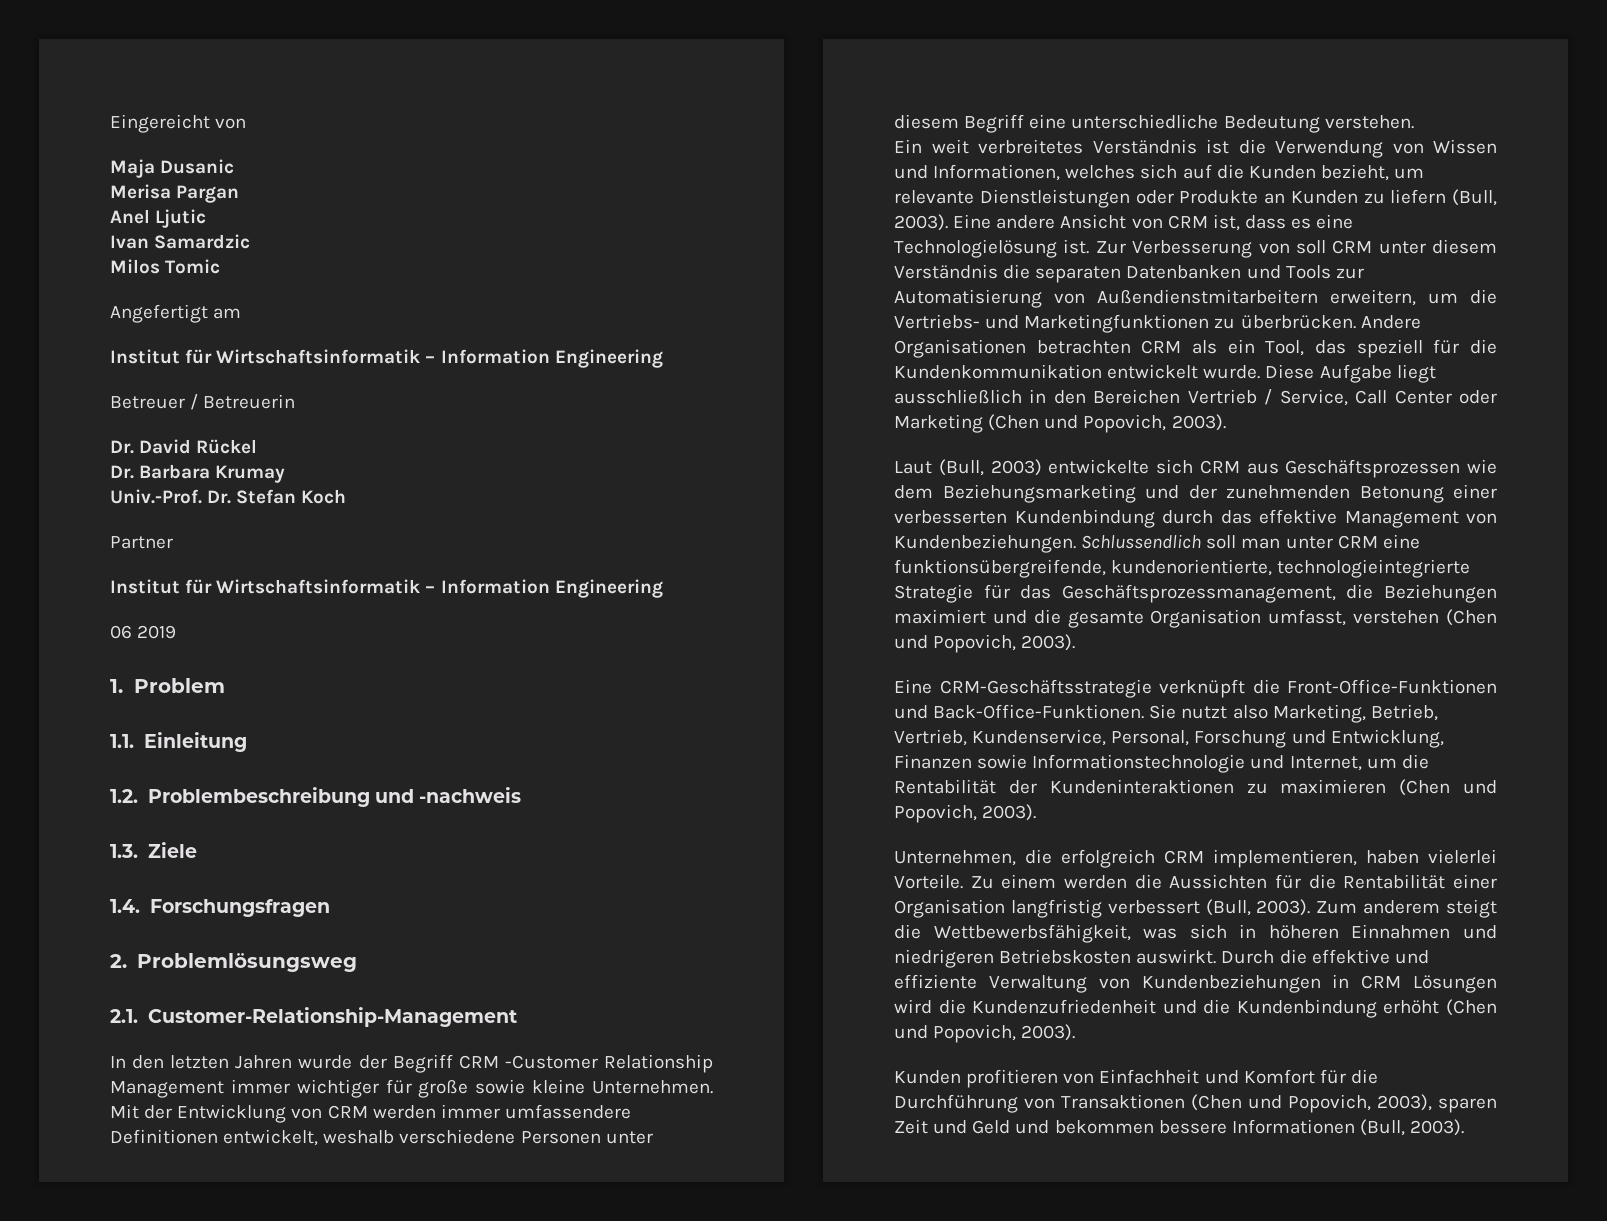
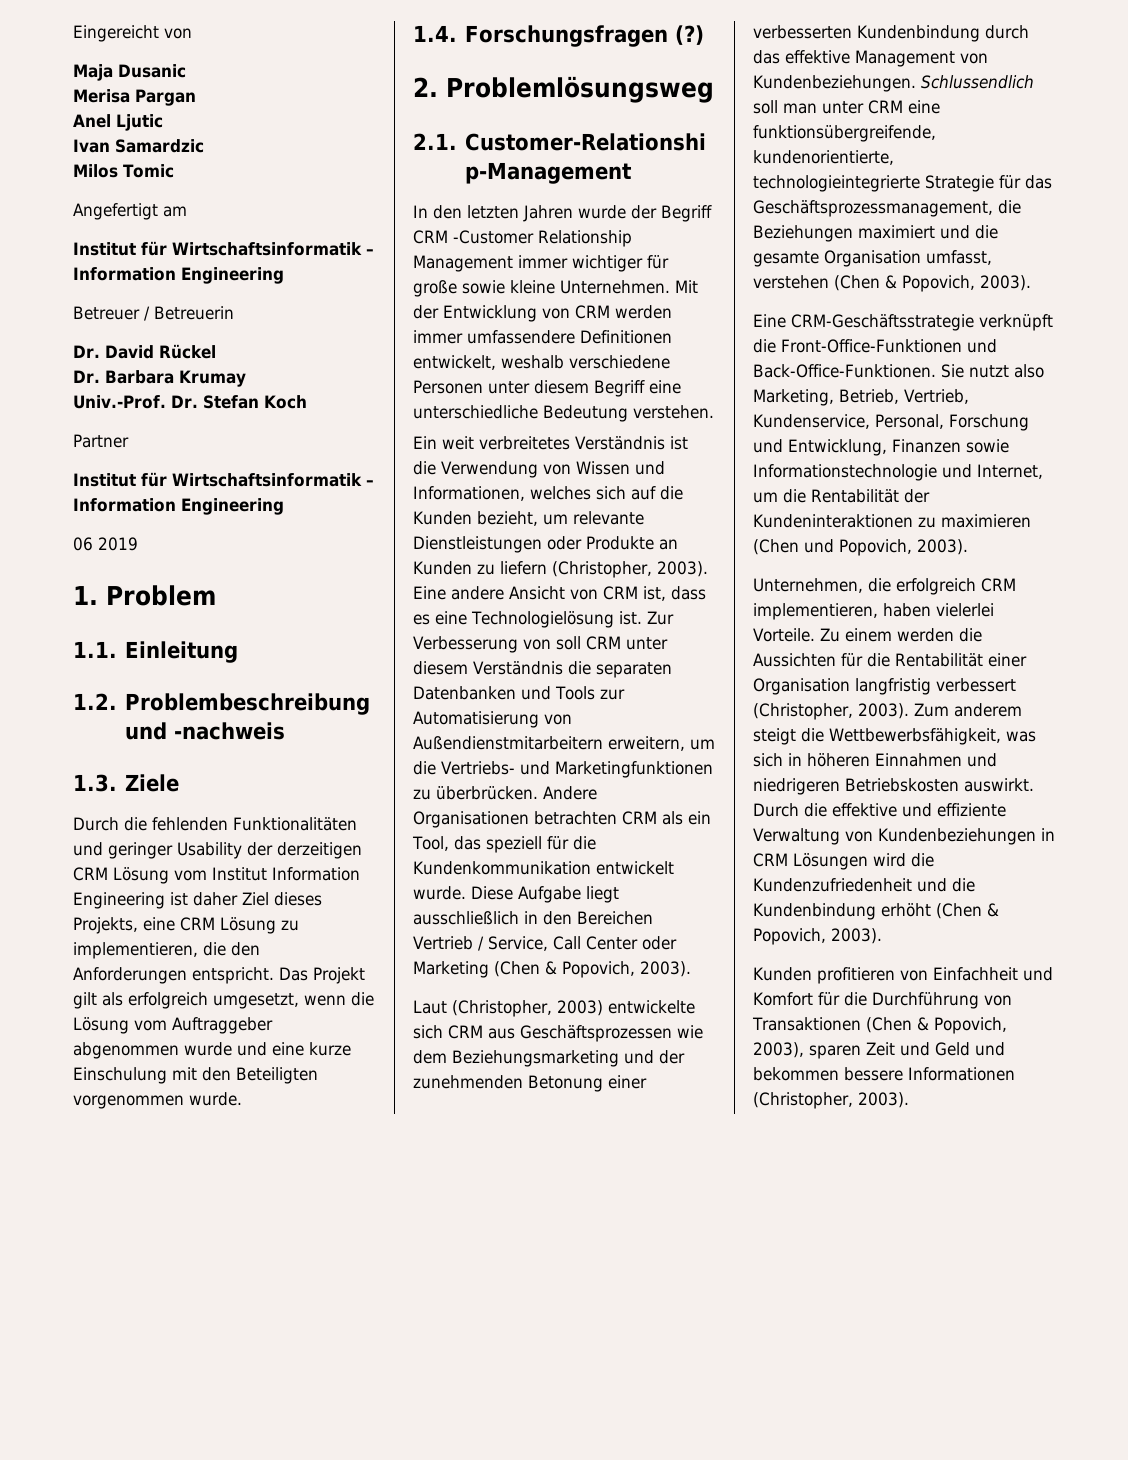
+ Durch die fehlenden Funktionalitäten und geringer Usability der derzeitigen CRM Lösung vom Institut Information Engineering ist daher Ziel dieses Projekts, eine CRM Lösung zu implementieren, die den Anforderungen entspricht. Das Projekt gilt als erfolgreich umgesetzt, wenn die Lösung vom Auftraggeber abgenommen wurde und eine kurze Einschulung mit den Beteiligten vorgenommen wurde.
- 1.4. Forschungsfragen
+ 1.4. Forschungsfragen (?)
- Ein weit verbreitetes Verständnis ist die Verwendung von Wissen und Informationen, welches sich auf die Kunden bezieht, um relevante Dienstleistungen oder Produkte an Kunden zu liefern (Bull, 2003).
+ Ein weit verbreitetes Verständnis ist die Verwendung von Wissen und Informationen, welches sich auf die Kunden bezieht, um relevante Dienstleistungen oder Produkte an Kunden zu liefern (Christopher, 2003).
- Diese Aufgabe liegt ausschließlich in den Bereichen Vertrieb / Service, Call Center oder Marketing (Chen und Popovich, 2003).
+ Diese Aufgabe liegt ausschließlich in den Bereichen Vertrieb / Service, Call Center oder Marketing (Chen & Popovich, 2003).
- Laut (Bull, 2003) entwickelte sich CRM aus Geschäftsprozessen wie dem Beziehungsmarketing und der zunehmenden Betonung einer verbesserten Kundenbindung durch das effektive Management von Kundenbeziehungen.
+ Laut (Christopher, 2003) entwickelte sich CRM aus Geschäftsprozessen wie dem Beziehungsmarketing und der zunehmenden Betonung einer verbesserten Kundenbindung durch das effektive Management von Kundenbeziehungen.
- Schlussendlich soll man unter CRM eine funktionsübergreifende, kundenorientierte, technologieintegrierte Strategie für das Geschäftsprozessmanagement, die Beziehungen maximiert und die gesamte Organisation umfasst, verstehen (Chen und Popovich, 2003).
+ Schlussendlich soll man unter CRM eine funktionsübergreifende, kundenorientierte, technologieintegrierte Strategie für das Geschäftsprozessmanagement, die Beziehungen maximiert und die gesamte Organisation umfasst, verstehen (Chen & Popovich, 2003).
- Zu einem werden die Aussichten für die Rentabilität einer Organisation langfristig verbessert (Bull, 2003).
+ Zu einem werden die Aussichten für die Rentabilität einer Organisation langfristig verbessert (Christopher, 2003).
- Durch die effektive und effiziente Verwaltung von Kundenbeziehungen in CRM Lösungen wird die Kundenzufriedenheit und die Kundenbindung erhöht (Chen und Popovich, 2003).
+ Durch die effektive und effiziente Verwaltung von Kundenbeziehungen in CRM Lösungen wird die Kundenzufriedenheit und die Kundenbindung erhöht (Chen & Popovich, 2003).
- Kunden profitieren von Einfachheit und Komfort für die Durchführung von Transaktionen (Chen und Popovich, 2003), sparen Zeit und Geld und bekommen bessere Informationen (Bull, 2003).
+ Kunden profitieren von Einfachheit und Komfort für die Durchführung von Transaktionen (Chen & Popovich, 2003), sparen Zeit und Geld und bekommen bessere Informationen (Christopher, 2003).

